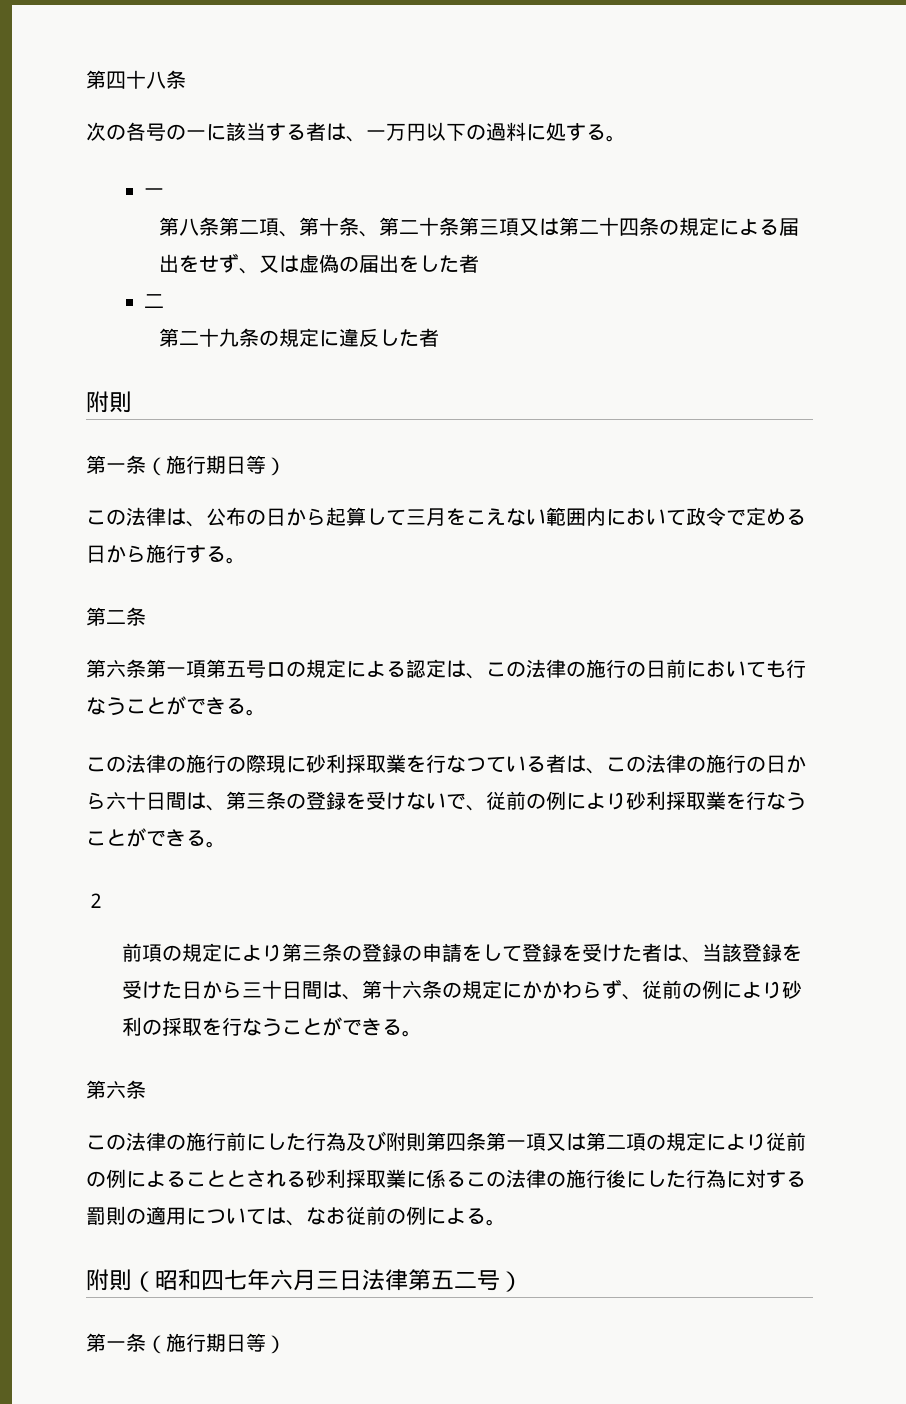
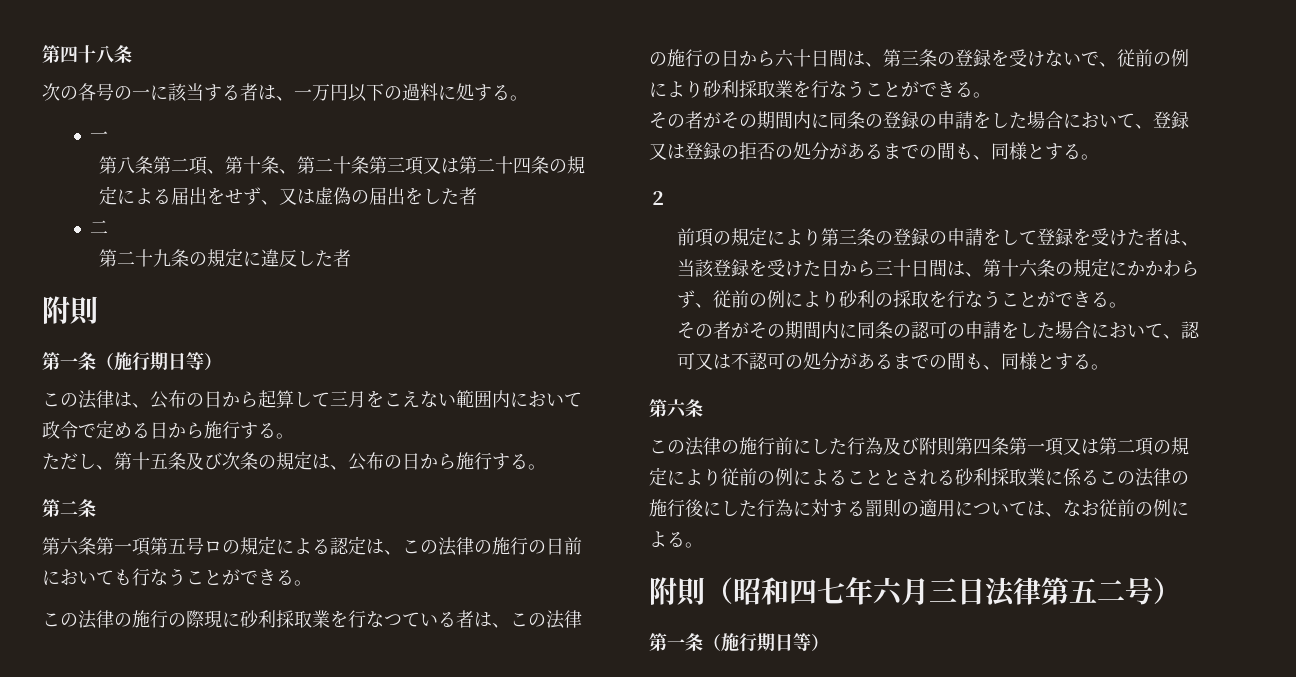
+ ただし、第十五条及び次条の規定は、公布の日から施行する。
+ その者がその期間内に同条の登録の申請をした場合において、登録又は登録の拒否の処分があるまでの間も、同様とする。
+ その者がその期間内に同条の認可の申請をした場合において、認可又は不認可の処分があるまでの間も、同様とする。

